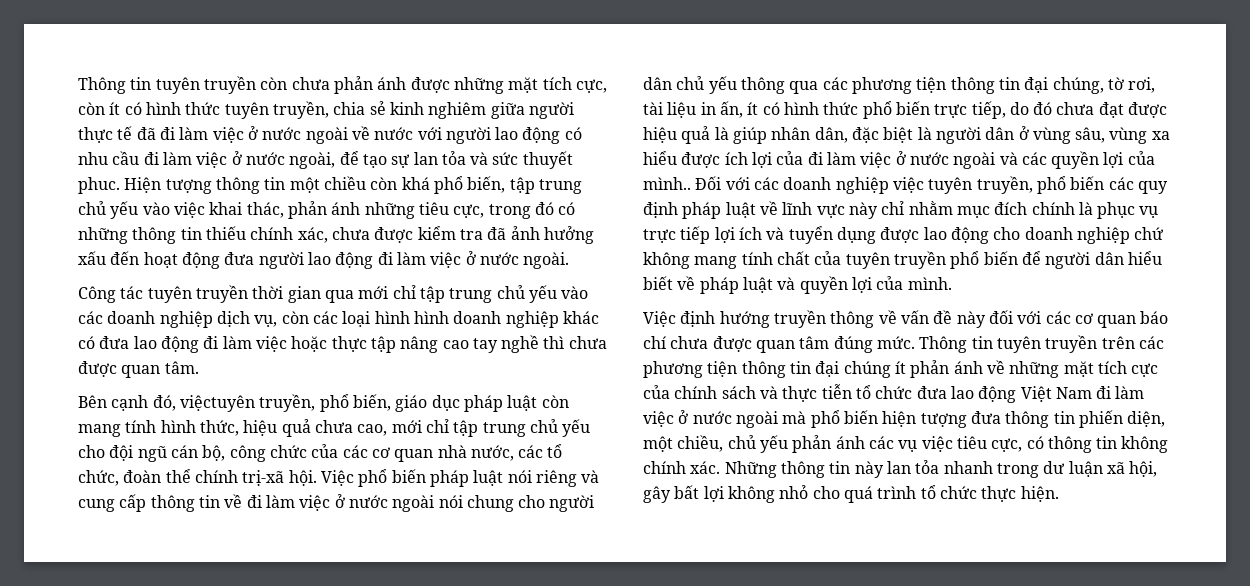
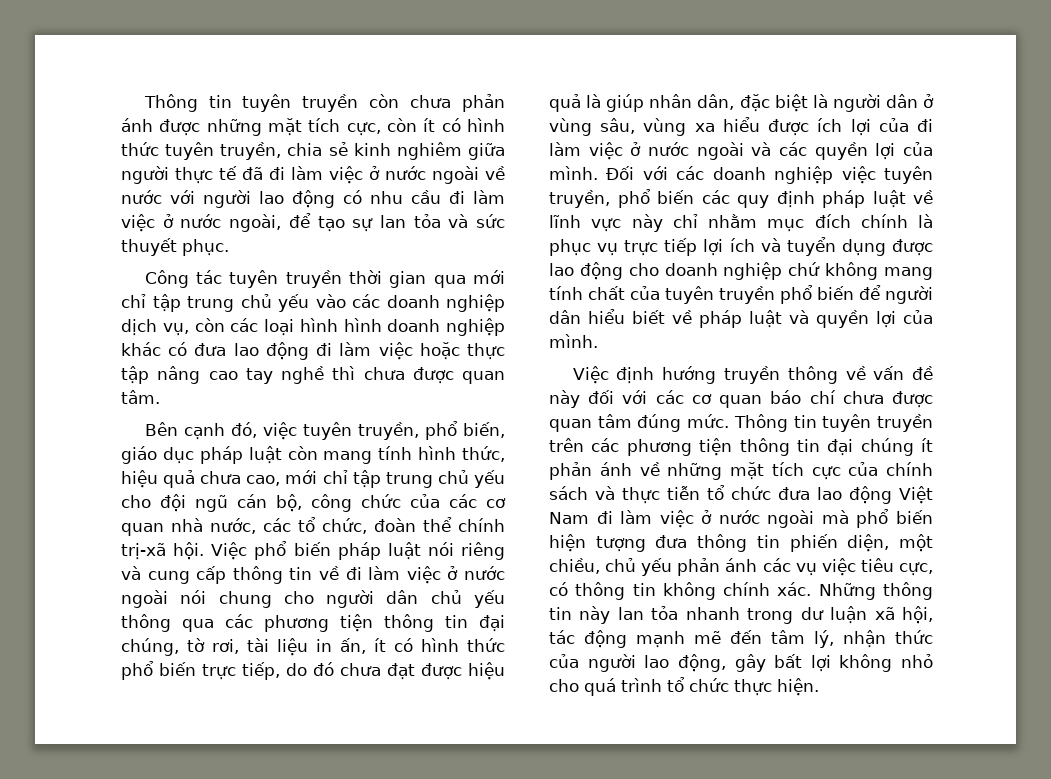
- Thông tin tuyên truyền còn chưa phản ánh được những mặt tích cực, còn ít có hình thức tuyên truyền, chia sẻ kinh nghiêm giữa người thực tế đã đi làm việc ở nước ngoài về nước với người lao động có nhu cầu đi làm việc ở nước ngoài, để tạo sự lan tỏa và sức thuyết phuc. Hiện tượng thông tin một chiều còn khá phổ biến, tập trung chủ yếu vào việc khai thác, phản ánh những tiêu cực, trong đó có những thông tin thiếu chính xác, chưa được kiểm tra đã ảnh hưởng xấu đến hoạt động đưa người lao động đi làm việc ở nước ngoài.
+ Thông tin tuyên truyền còn chưa phản ánh được những mặt tích cực, còn ít có hình thức tuyên truyền, chia sẻ kinh nghiêm giữa người thực tế đã đi làm việc ở nước ngoài về nước với người lao động có nhu cầu đi làm việc ở nước ngoài, để tạo sự lan tỏa và sức thuyết phục.
- Bên cạnh đó, việctuyên truyền, phổ biến, giáo dục pháp luật còn mang tính hình thức, hiệu quả chưa cao, mới chỉ tập trung chủ yếu cho đội ngũ cán bộ, công chức của các cơ quan nhà nước, các tổ chức, đoàn thể chính trị-xã hội.
+ Bên cạnh đó, việc tuyên truyền, phổ biến, giáo dục pháp luật còn mang tính hình thức, hiệu quả chưa cao, mới chỉ tập trung chủ yếu cho đội ngũ cán bộ, công chức của các cơ quan nhà nước, các tổ chức, đoàn thể chính trị-xã hội.
- Việc phổ biến pháp luật nói riêng và cung cấp thông tin về đi làm việc ở nước ngoài nói chung cho người dân chủ yếu thông qua các phương tiện thông tin đại chúng, tờ rơi, tài liệu in ấn, ít có hình thức phổ biến trực tiếp, do đó chưa đạt được hiệu quả là giúp nhân dân, đặc biệt là người dân ở vùng sâu, vùng xa hiểu được ích lợi của đi làm việc ở nước ngoài và các quyền lợi của mình..
+ Việc phổ biến pháp luật nói riêng và cung cấp thông tin về đi làm việc ở nước ngoài nói chung cho người dân chủ yếu thông qua các phương tiện thông tin đại chúng, tờ rơi, tài liệu in ấn, ít có hình thức phổ biến trực tiếp, do đó chưa đạt được hiệu quả là giúp nhân dân, đặc biệt là người dân ở vùng sâu, vùng xa hiểu được ích lợi của đi làm việc ở nước ngoài và các quyền lợi của mình.
- Những thông tin này lan tỏa nhanh trong dư luận xã hội, gây bất lợi không nhỏ cho quá trình tổ chức thực hiện.
+ Những thông tin này lan tỏa nhanh trong dư luận xã hội, tác động mạnh mẽ đến tâm lý, nhận thức của người lao động, gây bất lợi không nhỏ cho quá trình tổ chức thực hiện.

